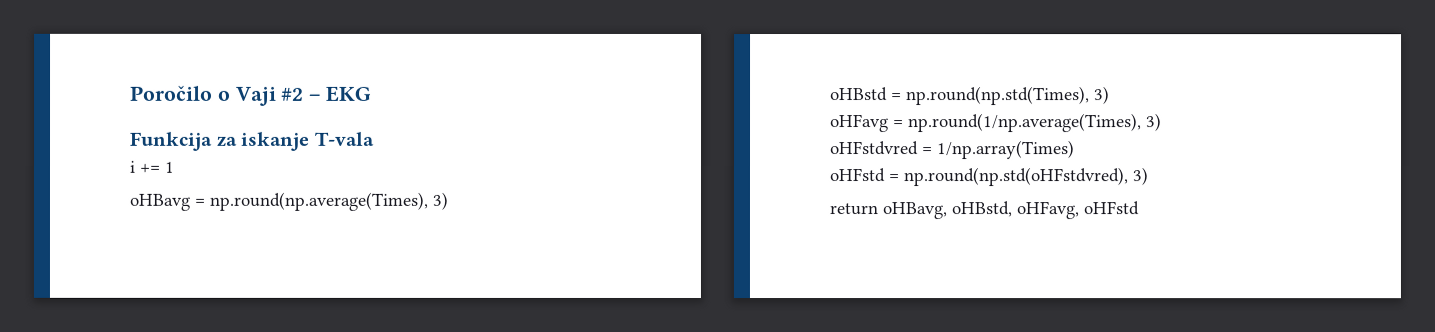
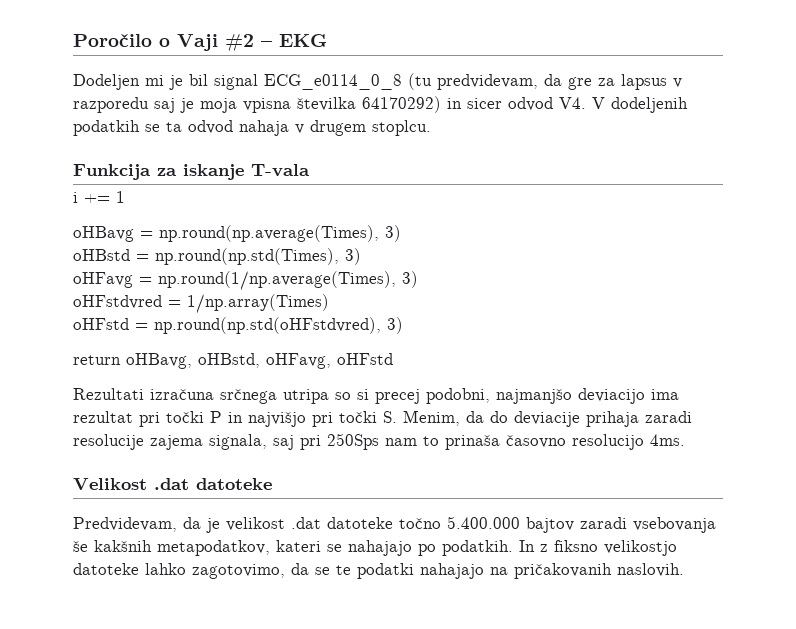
+ Dodeljen mi je bil signal ECG_e0114_0_8 (tu predvidevam, da gre za lapsus v razporedu saj je moja vpisna številka 64170292) in sicer odvod V4. V dodeljenih podatkih se ta odvod nahaja v drugem stoplcu.
+ Rezultati izračuna srčnega utripa so si precej podobni, najmanjšo deviacijo ima rezultat pri točki P in najvišjo pri točki S. Menim, da do deviacije prihaja zaradi resolucije zajema signala, saj pri 250Sps nam to prinaša časovno resolucijo 4ms.
+ Velikost .dat datoteke
+ Predvidevam, da je velikost .dat datoteke točno 5.400.000 bajtov zaradi vsebovanja še kakšnih metapodatkov, kateri se nahajajo po podatkih. In z fiksno velikostjo datoteke lahko zagotovimo, da se te podatki nahajajo na pričakovanih naslovih.

